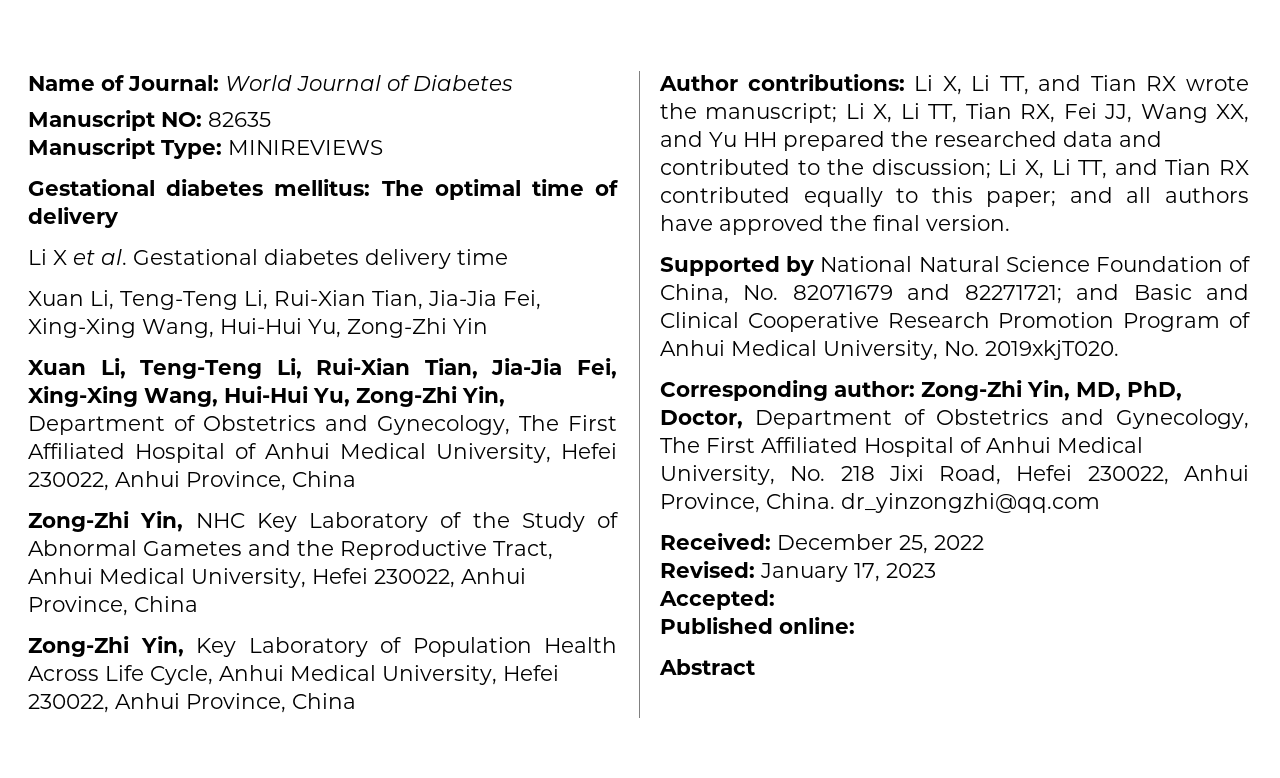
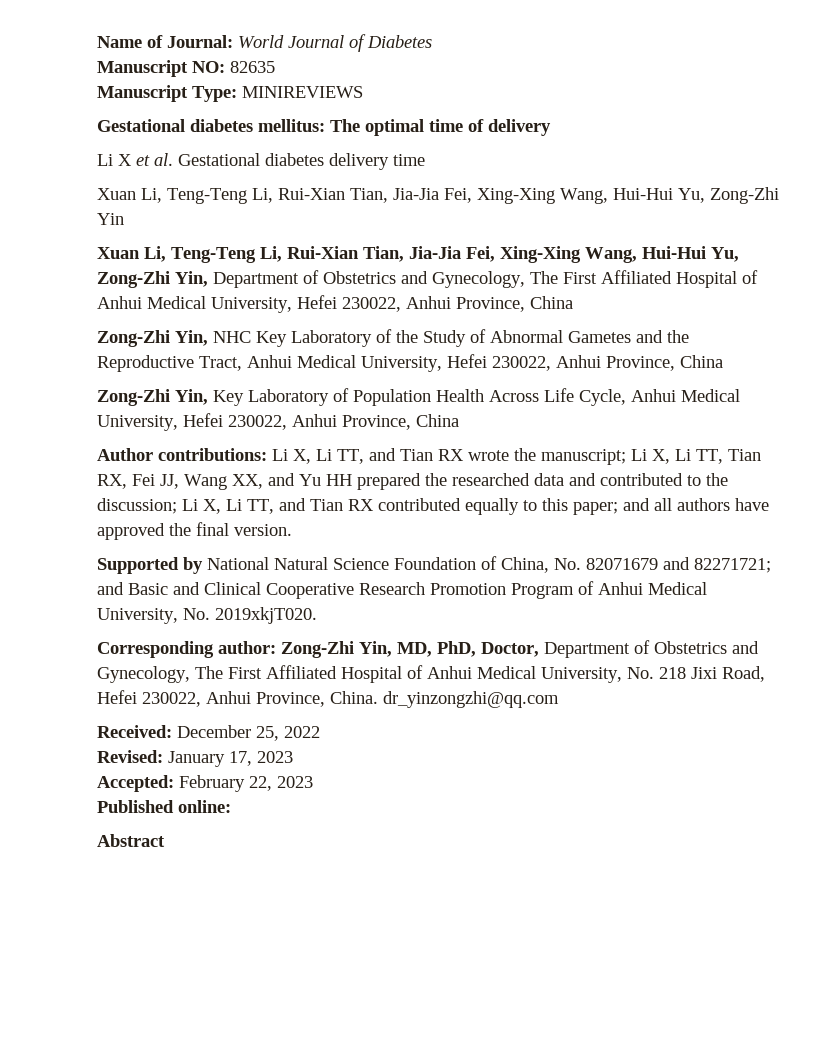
- Accepted:
+ Accepted: February 22, 2023

